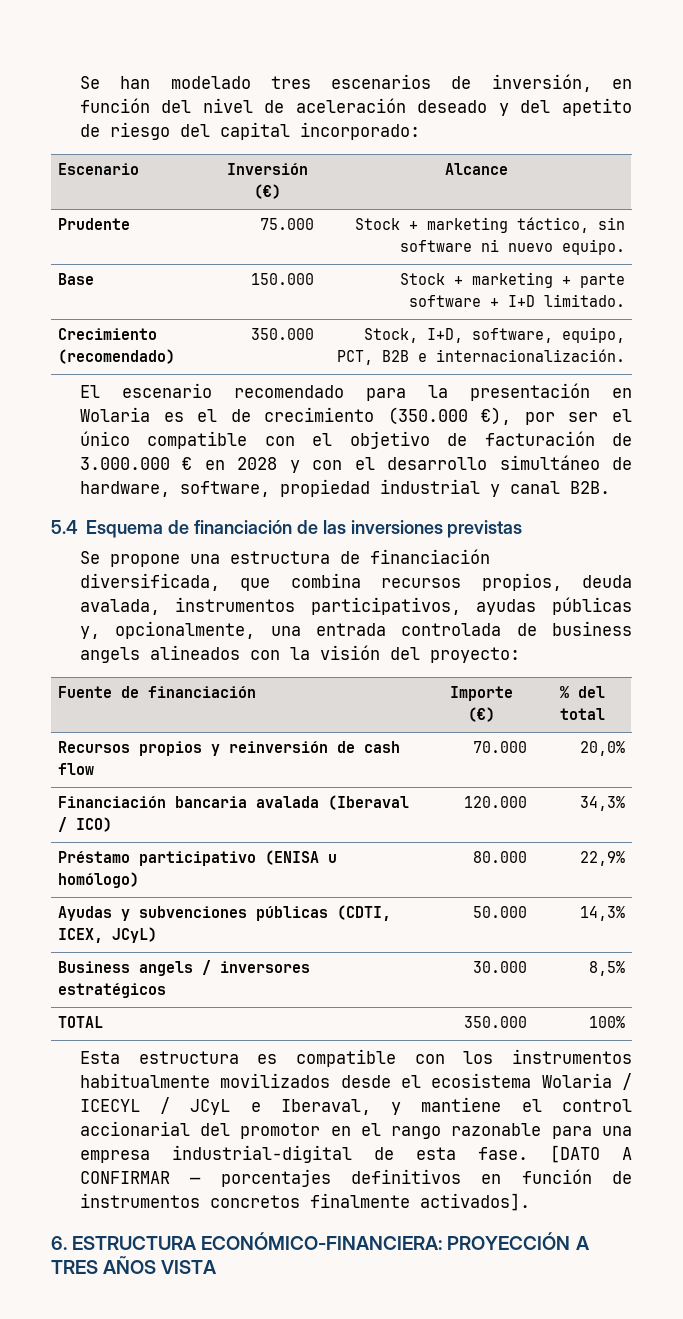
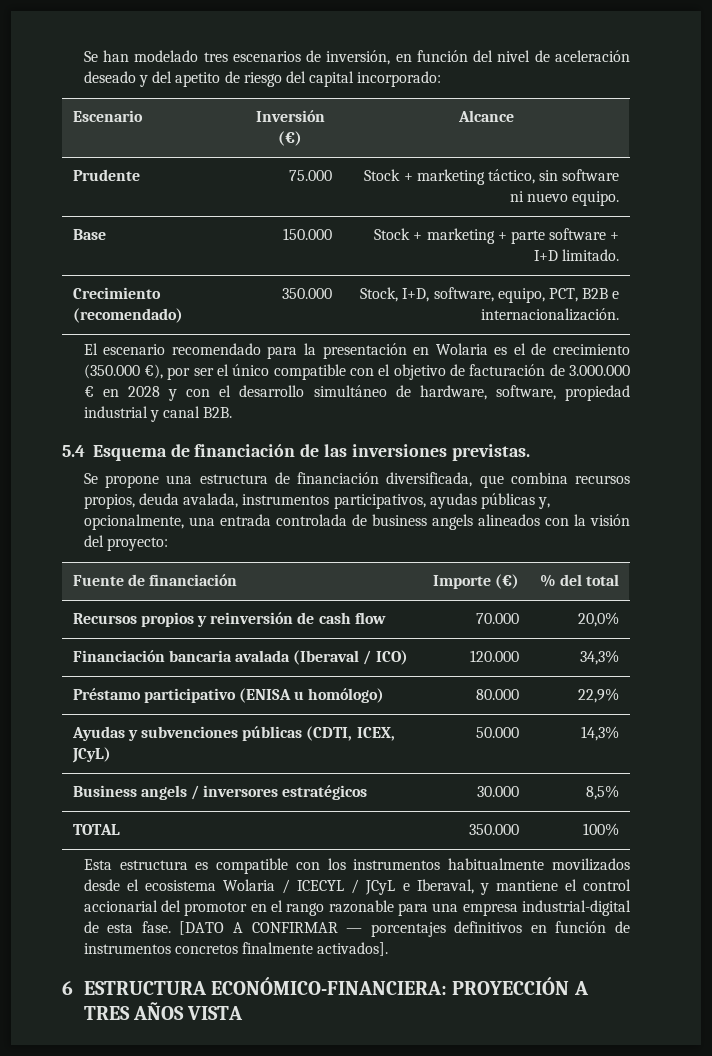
- 5.4 Esquema de financiación de las inversiones previstas
+ 5.4 Esquema de financiación de las inversiones previstas.
- 6. ESTRUCTURA ECONÓMICO-FINANCIERA: PROYECCIÓN A TRES AÑOS VISTA
+ 6 ESTRUCTURA ECONÓMICO-FINANCIERA: PROYECCIÓN A TRES AÑOS VISTA

